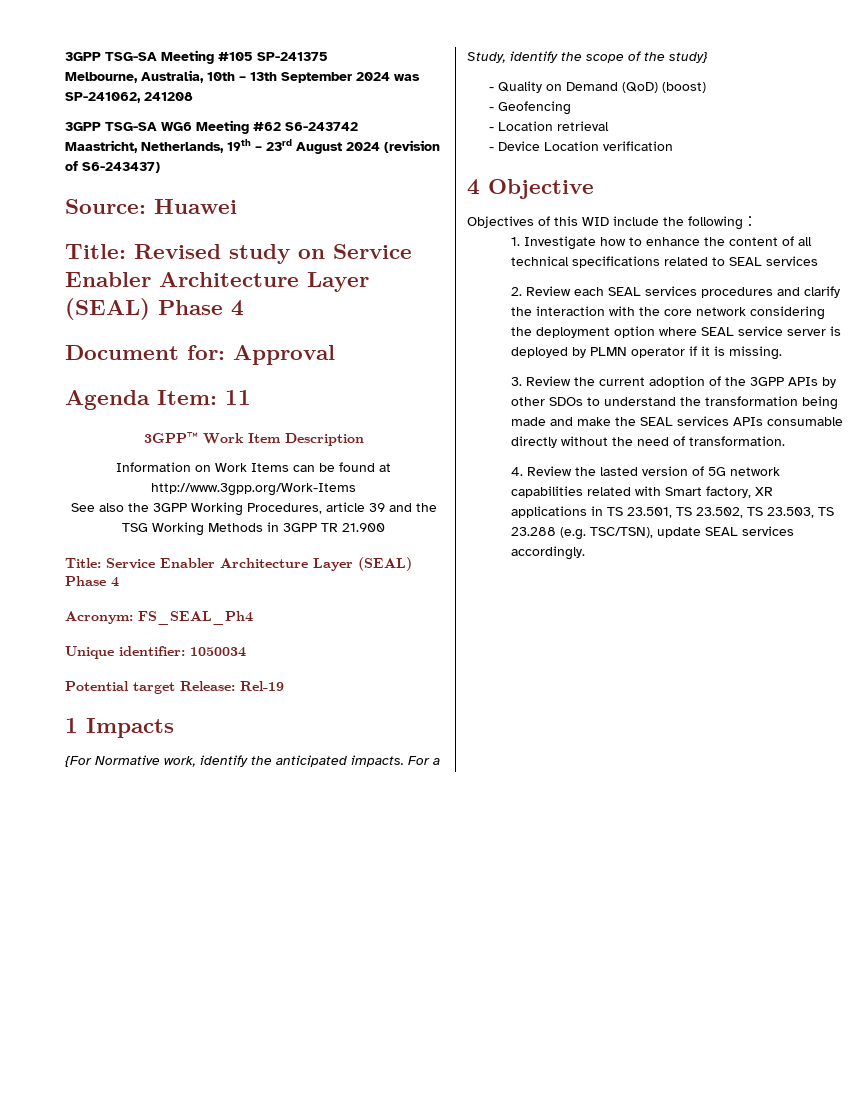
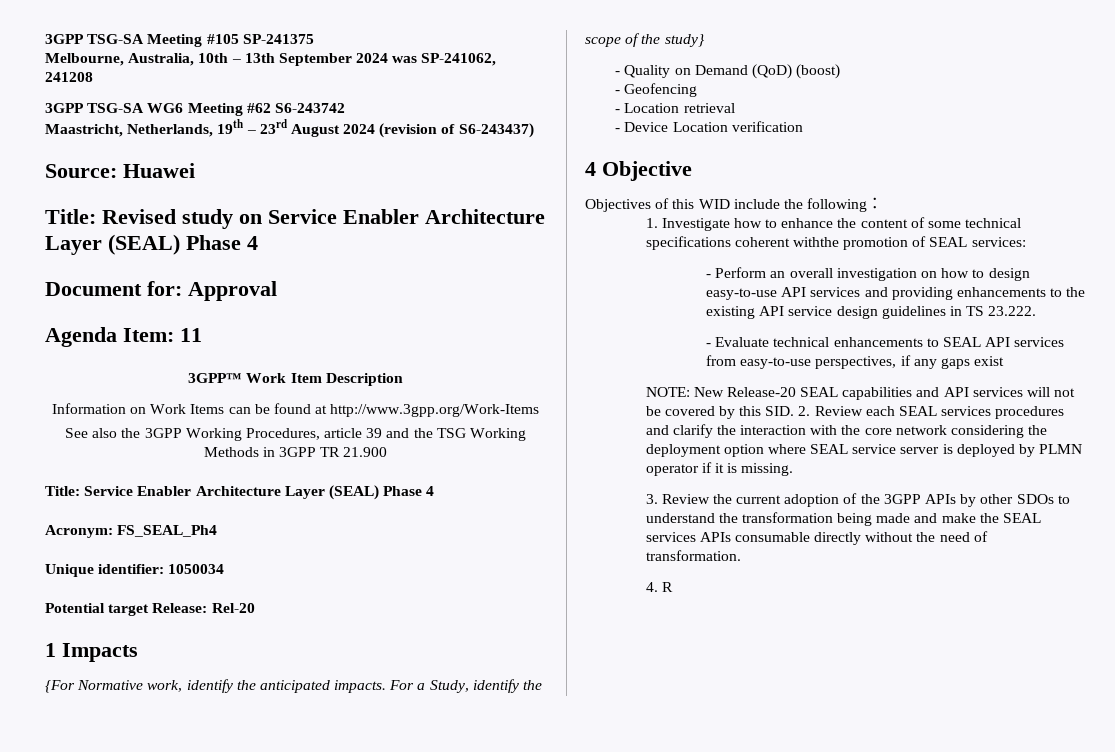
- Potential target Release: Rel-19
+ Potential target Release: Rel-20
- 1. Investigate how to enhance the content of all technical specifications related to SEAL services
- 2. Review each SEAL services procedures and clarify the interaction with the core network considering the deployment option where SEAL service server is deployed by PLMN operator if it is missing.
+ 1. Investigate how to enhance the content of some technical specifications coherent withthe promotion of SEAL services:
+ - Perform an overall investigation on how to design easy-to-use API services and providing enhancements to the existing API service design guidelines in TS 23.222.
+ - Evaluate technical enhancements to SEAL API services from easy-to-use perspectives, if any gaps exist
+ NOTE: New Release-20 SEAL capabilities and API services will not be covered by this SID. 2. Review each SEAL services procedures and clarify the interaction with the core network considering the deployment option where SEAL service server is deployed by PLMN operator if it is missing.
- 4. Review the lasted version of 5G network capabilities related with Smart factory, XR applications in TS 23.501, TS 23.502, TS 23.503, TS 23.288 (e.g. TSC/TSN), update SEAL services accordingly.
+ 4. R

